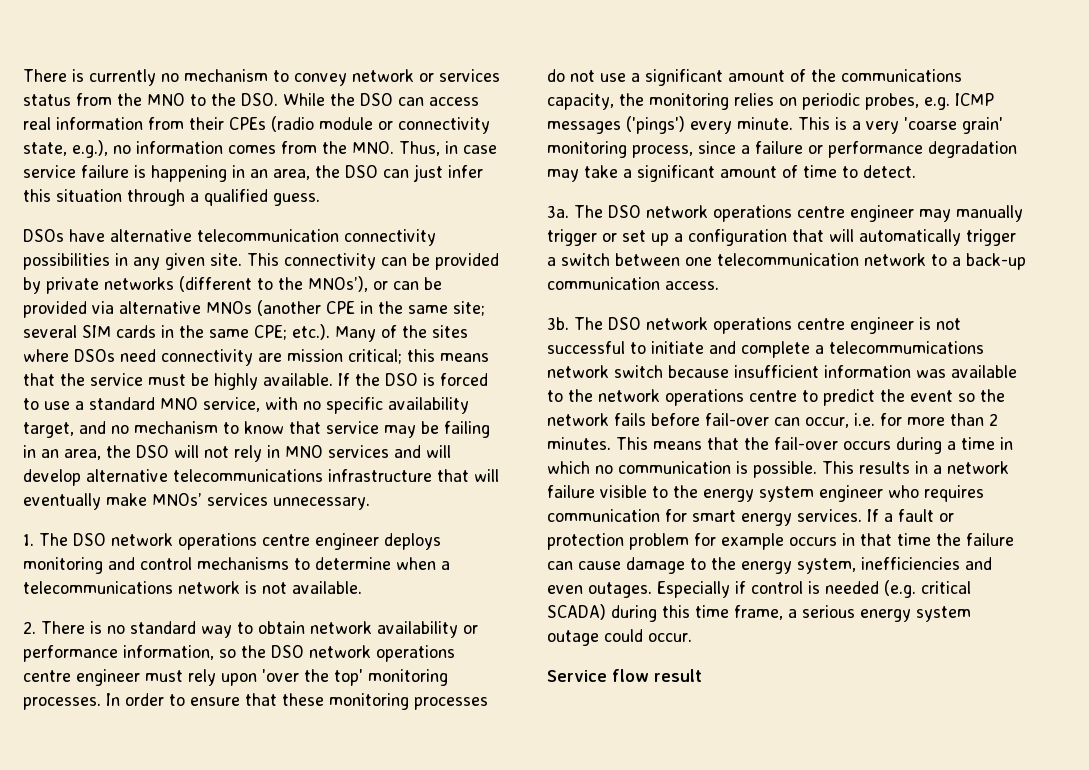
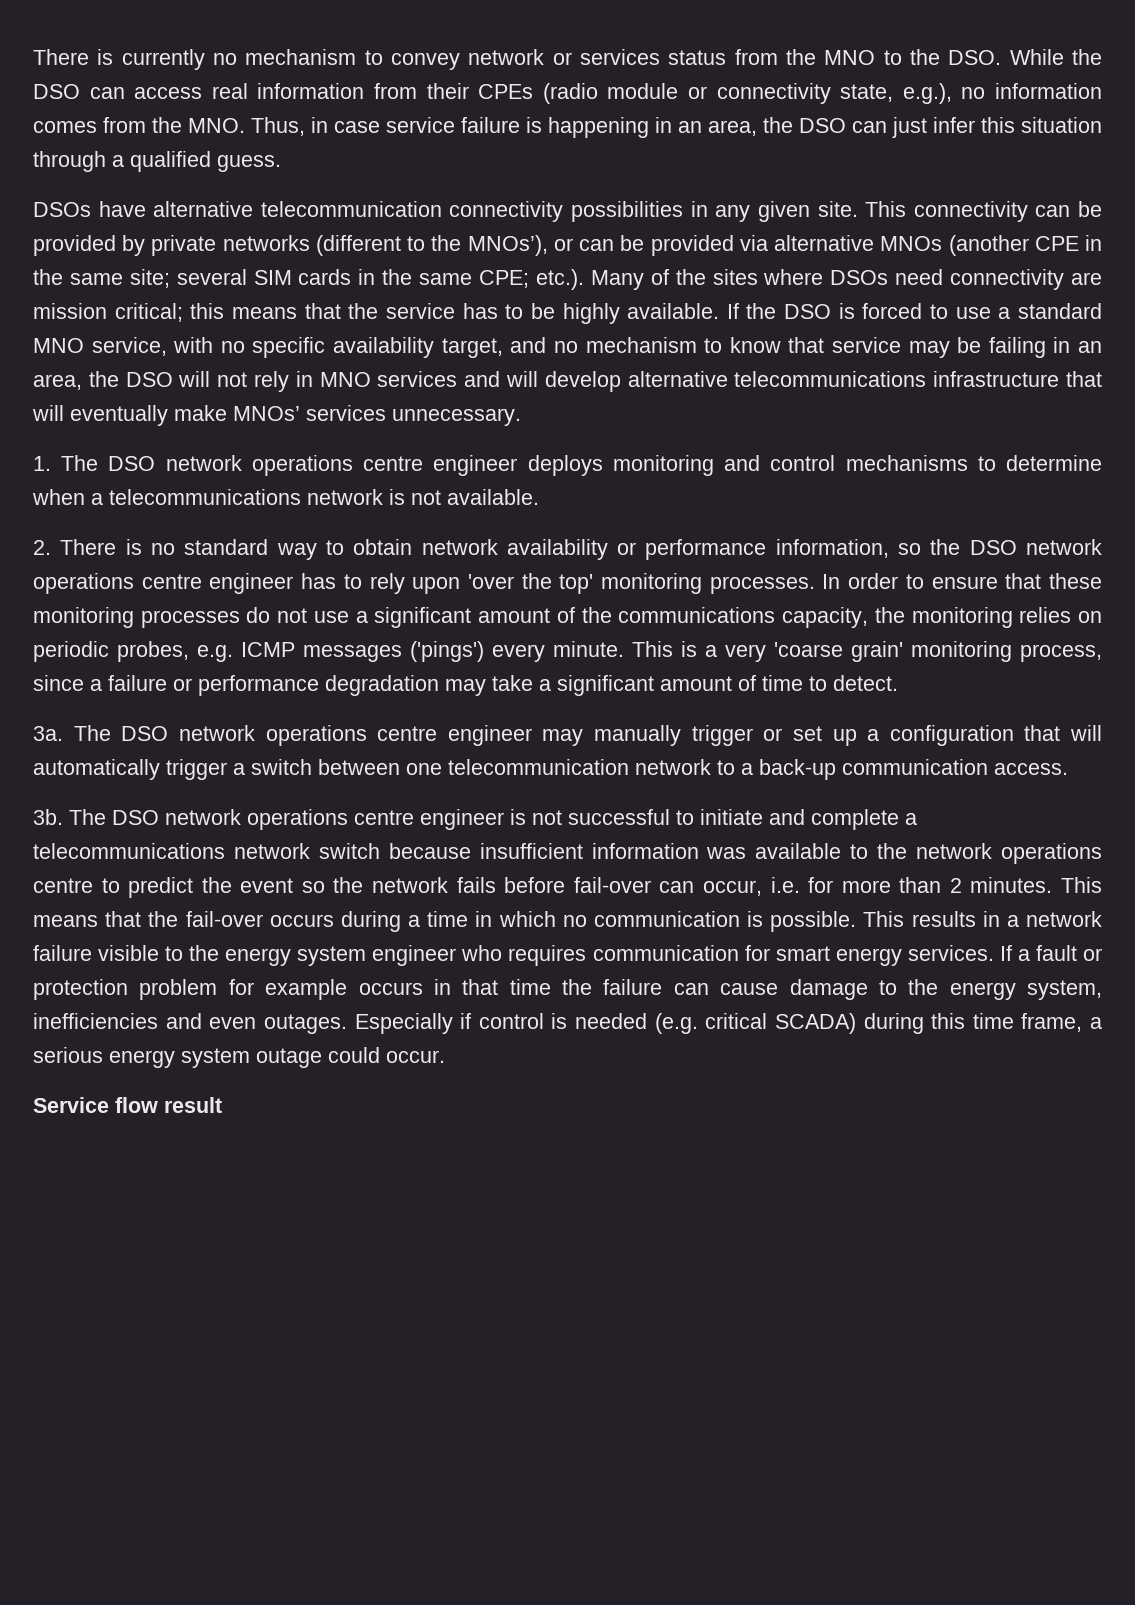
- This connectivity can be provided by private networks (different to the MNOs’), or can be provided via alternative MNOs (another CPE in the same site; several SIM cards in the same CPE; etc.). Many of the sites where DSOs need connectivity are mission critical; this means that the service must be highly available.
+ This connectivity can be provided by private networks (different to the MNOs’), or can be provided via alternative MNOs (another CPE in the same site; several SIM cards in the same CPE; etc.). Many of the sites where DSOs need connectivity are mission critical; this means that the service has to be highly available.
- 2. There is no standard way to obtain network availability or performance information, so the DSO network operations centre engineer must rely upon 'over the top' monitoring processes.
+ 2. There is no standard way to obtain network availability or performance information, so the DSO network operations centre engineer has to rely upon 'over the top' monitoring processes.
- The DSO network operations centre engineer is not successful to initiate and complete a telecommumications network switch because insufficient information was available to the network operations centre to predict the event so the network fails before fail-over can occur, i.e. for more than 2 minutes.
+ The DSO network operations centre engineer is not successful to initiate and complete a telecommunications network switch because insufficient information was available to the network operations centre to predict the event so the network fails before fail-over can occur, i.e. for more than 2 minutes.

